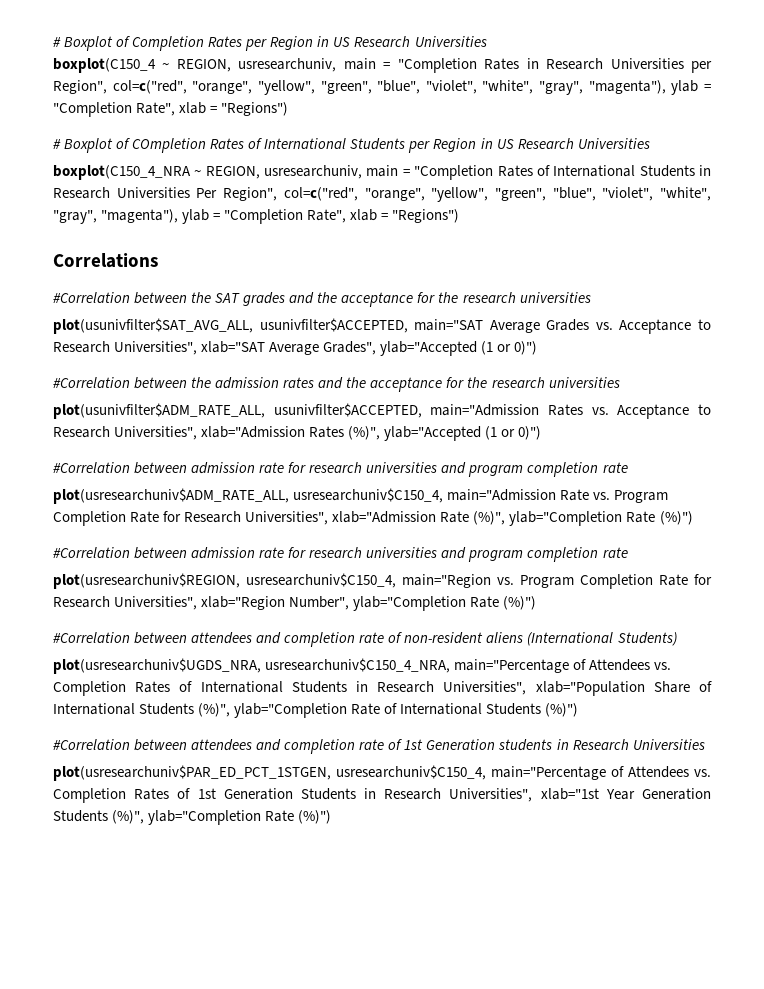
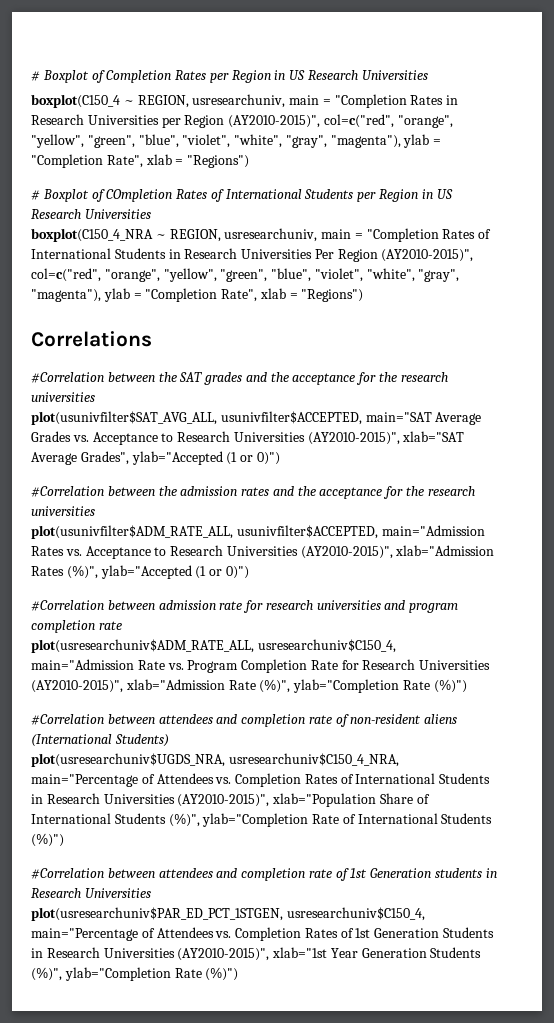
- boxplot(C150_4 ~ REGION, usresearchuniv, main = "Completion Rates in Research Universities per Region", col=c("red", "orange", "yellow", "green", "blue", "violet", "white", "gray", "magenta"), ylab = "Completion Rate", xlab = "Regions")
+ boxplot(C150_4 ~ REGION, usresearchuniv, main = "Completion Rates in Research Universities per Region (AY2010-2015)", col=c("red", "orange", "yellow", "green", "blue", "violet", "white", "gray", "magenta"), ylab = "Completion Rate", xlab = "Regions")
- boxplot(C150_4_NRA ~ REGION, usresearchuniv, main = "Completion Rates of International Students in Research Universities Per Region", col=c("red", "orange", "yellow", "green", "blue", "violet", "white", "gray", "magenta"), ylab = "Completion Rate", xlab = "Regions")
+ boxplot(C150_4_NRA ~ REGION, usresearchuniv, main = "Completion Rates of International Students in Research Universities Per Region (AY2010-2015)", col=c("red", "orange", "yellow", "green", "blue", "violet", "white", "gray", "magenta"), ylab = "Completion Rate", xlab = "Regions")
- plot(usunivfilter$SAT_AVG_ALL, usunivfilter$ACCEPTED, main="SAT Average Grades vs. Acceptance to Research Universities", xlab="SAT Average Grades", ylab="Accepted (1 or 0)")
+ plot(usunivfilter$SAT_AVG_ALL, usunivfilter$ACCEPTED, main="SAT Average Grades vs. Acceptance to Research Universities (AY2010-2015)", xlab="SAT Average Grades", ylab="Accepted (1 or 0)")
- plot(usunivfilter$ADM_RATE_ALL, usunivfilter$ACCEPTED, main="Admission Rates vs. Acceptance to Research Universities", xlab="Admission Rates (%)", ylab="Accepted (1 or 0)")
+ plot(usunivfilter$ADM_RATE_ALL, usunivfilter$ACCEPTED, main="Admission Rates vs. Acceptance to Research Universities (AY2010-2015)", xlab="Admission Rates (%)", ylab="Accepted (1 or 0)")
- plot(usresearchuniv$ADM_RATE_ALL, usresearchuniv$C150_4, main="Admission Rate vs. Program Completion Rate for Research Universities", xlab="Admission Rate (%)", ylab="Completion Rate (%)")
- #Correlation between admission rate for research universities and program completion rate
- plot(usresearchuniv$REGION, usresearchuniv$C150_4, main="Region vs. Program Completion Rate for Research Universities", xlab="Region Number", ylab="Completion Rate (%)")
+ plot(usresearchuniv$ADM_RATE_ALL, usresearchuniv$C150_4, main="Admission Rate vs. Program Completion Rate for Research Universities (AY2010-2015)", xlab="Admission Rate (%)", ylab="Completion Rate (%)")
- plot(usresearchuniv$UGDS_NRA, usresearchuniv$C150_4_NRA, main="Percentage of Attendees vs. Completion Rates of International Students in Research Universities", xlab="Population Share of International Students (%)", ylab="Completion Rate of International Students (%)")
+ plot(usresearchuniv$UGDS_NRA, usresearchuniv$C150_4_NRA, main="Percentage of Attendees vs. Completion Rates of International Students in Research Universities (AY2010-2015)", xlab="Population Share of International Students (%)", ylab="Completion Rate of International Students (%)")
- plot(usresearchuniv$PAR_ED_PCT_1STGEN, usresearchuniv$C150_4, main="Percentage of Attendees vs. Completion Rates of 1st Generation Students in Research Universities", xlab="1st Year Generation Students (%)", ylab="Completion Rate (%)")
+ plot(usresearchuniv$PAR_ED_PCT_1STGEN, usresearchuniv$C150_4, main="Percentage of Attendees vs. Completion Rates of 1st Generation Students in Research Universities (AY2010-2015)", xlab="1st Year Generation Students (%)", ylab="Completion Rate (%)")

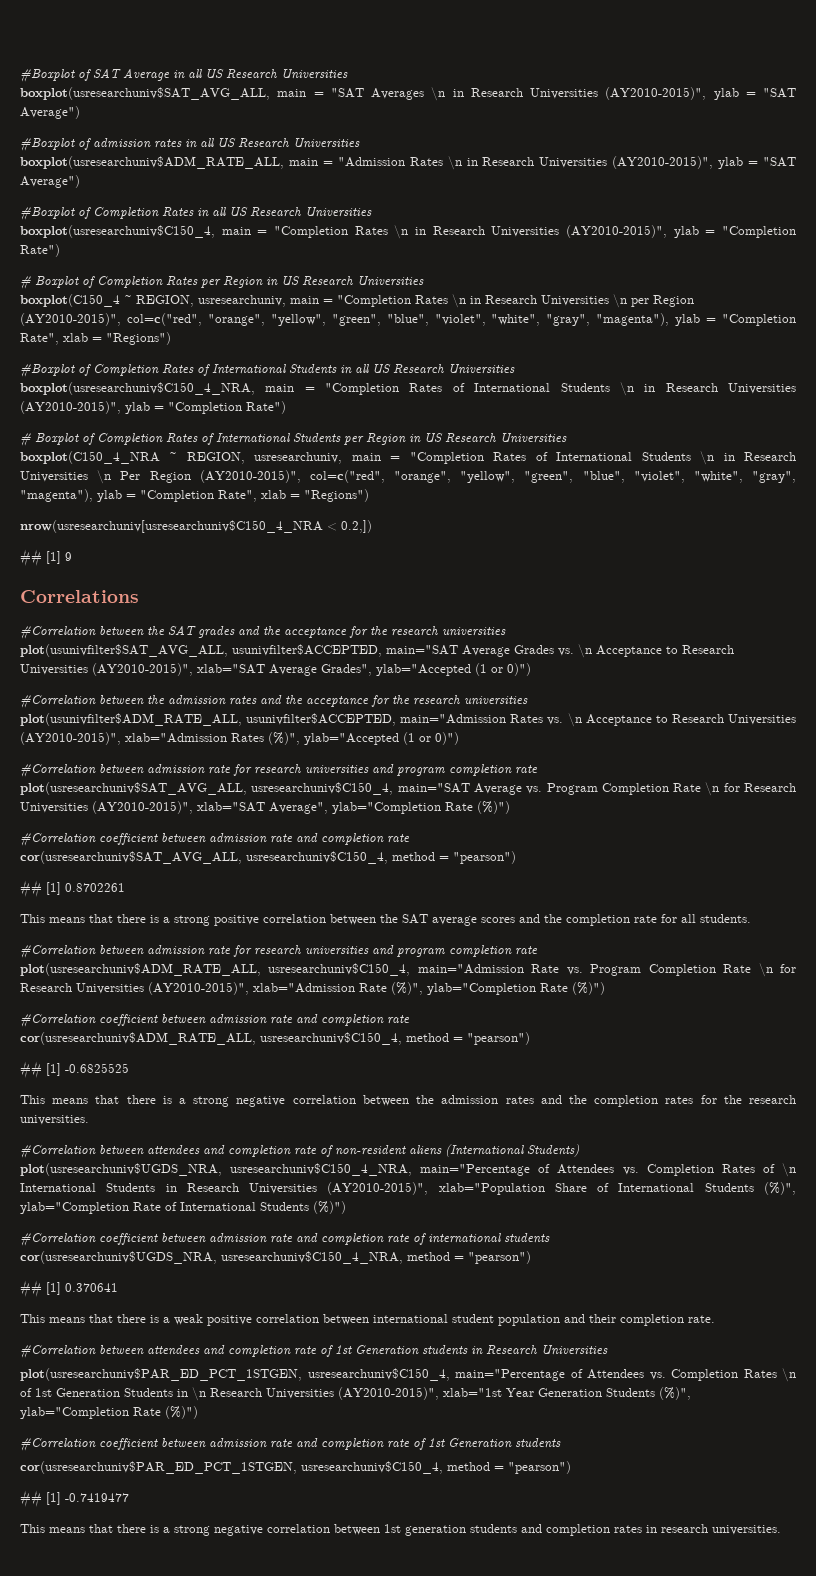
+ #Boxplot of SAT Average in all US Research Universities
+ boxplot(usresearchuniv$SAT_AVG_ALL, main = "SAT Averages \n in Research Universities (AY2010-2015)", ylab = "SAT Average")
+ #Boxplot of admission rates in all US Research Universities
+ boxplot(usresearchuniv$ADM_RATE_ALL, main = "Admission Rates \n in Research Universities (AY2010-2015)", ylab = "SAT Average")
+ #Boxplot of Completion Rates in all US Research Universities
+ boxplot(usresearchuniv$C150_4, main = "Completion Rates \n in Research Universities (AY2010-2015)", ylab = "Completion Rate")
- boxplot(C150_4 ~ REGION, usresearchuniv, main = "Completion Rates in Research Universities per Region (AY2010-2015)", col=c("red", "orange", "yellow", "green", "blue", "violet", "white", "gray", "magenta"), ylab = "Completion Rate", xlab = "Regions")
+ boxplot(C150_4 ~ REGION, usresearchuniv, main = "Completion Rates \n in Research Universities \n per Region (AY2010-2015)", col=c("red", "orange", "yellow", "green", "blue", "violet", "white", "gray", "magenta"), ylab = "Completion Rate", xlab = "Regions")
- # Boxplot of COmpletion Rates of International Students per Region in US Research Universities
+ #Boxplot of Completion Rates of International Students in all US Research Universities
+ boxplot(usresearchuniv$C150_4_NRA, main = "Completion Rates of International Students \n in Research Universities (AY2010-2015)", ylab = "Completion Rate")
+ # Boxplot of Completion Rates of International Students per Region in US Research Universities
- boxplot(C150_4_NRA ~ REGION, usresearchuniv, main = "Completion Rates of International Students in Research Universities Per Region (AY2010-2015)", col=c("red", "orange", "yellow", "green", "blue", "violet", "white", "gray", "magenta"), ylab = "Completion Rate", xlab = "Regions")
+ boxplot(C150_4_NRA ~ REGION, usresearchuniv, main = "Completion Rates of International Students \n in Research Universities \n Per Region (AY2010-2015)", col=c("red", "orange", "yellow", "green", "blue", "violet", "white", "gray", "magenta"), ylab = "Completion Rate", xlab = "Regions")
+ nrow(usresearchuniv[usresearchuniv$C150_4_NRA < 0.2,])
+ ## [1] 9
- plot(usunivfilter$SAT_AVG_ALL, usunivfilter$ACCEPTED, main="SAT Average Grades vs. Acceptance to Research Universities (AY2010-2015)", xlab="SAT Average Grades", ylab="Accepted (1 or 0)")
+ plot(usunivfilter$SAT_AVG_ALL, usunivfilter$ACCEPTED, main="SAT Average Grades vs. \n Acceptance to Research Universities (AY2010-2015)", xlab="SAT Average Grades", ylab="Accepted (1 or 0)")
- plot(usunivfilter$ADM_RATE_ALL, usunivfilter$ACCEPTED, main="Admission Rates vs. Acceptance to Research Universities (AY2010-2015)", xlab="Admission Rates (%)", ylab="Accepted (1 or 0)")
+ plot(usunivfilter$ADM_RATE_ALL, usunivfilter$ACCEPTED, main="Admission Rates vs. \n Acceptance to Research Universities (AY2010-2015)", xlab="Admission Rates (%)", ylab="Accepted (1 or 0)")
+ plot(usresearchuniv$SAT_AVG_ALL, usresearchuniv$C150_4, main="SAT Average vs. Program Completion Rate \n for Research Universities (AY2010-2015)", xlab="SAT Average", ylab="Completion Rate (%)")
+ #Correlation coefficient between admission rate and completion rate
+ cor(usresearchuniv$SAT_AVG_ALL, usresearchuniv$C150_4, method = "pearson")
+ ## [1] 0.8702261
+ This means that there is a strong positive correlation between the SAT average scores and the completion rate for all students.
+ #Correlation between admission rate for research universities and program completion rate
- plot(usresearchuniv$ADM_RATE_ALL, usresearchuniv$C150_4, main="Admission Rate vs. Program Completion Rate for Research Universities (AY2010-2015)", xlab="Admission Rate (%)", ylab="Completion Rate (%)")
+ plot(usresearchuniv$ADM_RATE_ALL, usresearchuniv$C150_4, main="Admission Rate vs. Program Completion Rate \n for Research Universities (AY2010-2015)", xlab="Admission Rate (%)", ylab="Completion Rate (%)")
+ #Correlation coefficient between admission rate and completion rate
+ cor(usresearchuniv$ADM_RATE_ALL, usresearchuniv$C150_4, method = "pearson")
+ ## [1] -0.6825525
+ This means that there is a strong negative correlation between the admission rates and the completion rates for the research universities.
- plot(usresearchuniv$UGDS_NRA, usresearchuniv$C150_4_NRA, main="Percentage of Attendees vs. Completion Rates of International Students in Research Universities (AY2010-2015)", xlab="Population Share of International Students (%)", ylab="Completion Rate of International Students (%)")
+ plot(usresearchuniv$UGDS_NRA, usresearchuniv$C150_4_NRA, main="Percentage of Attendees vs. Completion Rates of \n International Students in Research Universities (AY2010-2015)", xlab="Population Share of International Students (%)", ylab="Completion Rate of International Students (%)")
+ #Correlation coefficient between admission rate and completion rate of international students
+ cor(usresearchuniv$UGDS_NRA, usresearchuniv$C150_4_NRA, method = "pearson")
+ ## [1] 0.370641
+ This means that there is a weak positive correlation between international student population and their completion rate.
- plot(usresearchuniv$PAR_ED_PCT_1STGEN, usresearchuniv$C150_4, main="Percentage of Attendees vs. Completion Rates of 1st Generation Students in Research Universities (AY2010-2015)", xlab="1st Year Generation Students (%)", ylab="Completion Rate (%)")
+ plot(usresearchuniv$PAR_ED_PCT_1STGEN, usresearchuniv$C150_4, main="Percentage of Attendees vs. Completion Rates \n of 1st Generation Students in \n Research Universities (AY2010-2015)", xlab="1st Year Generation Students (%)", ylab="Completion Rate (%)")
+ #Correlation coefficient between admission rate and completion rate of 1st Generation students
+ cor(usresearchuniv$PAR_ED_PCT_1STGEN, usresearchuniv$C150_4, method = "pearson")
+ ## [1] -0.7419477
+ This means that there is a strong negative correlation between 1st generation students and completion rates in research universities.

